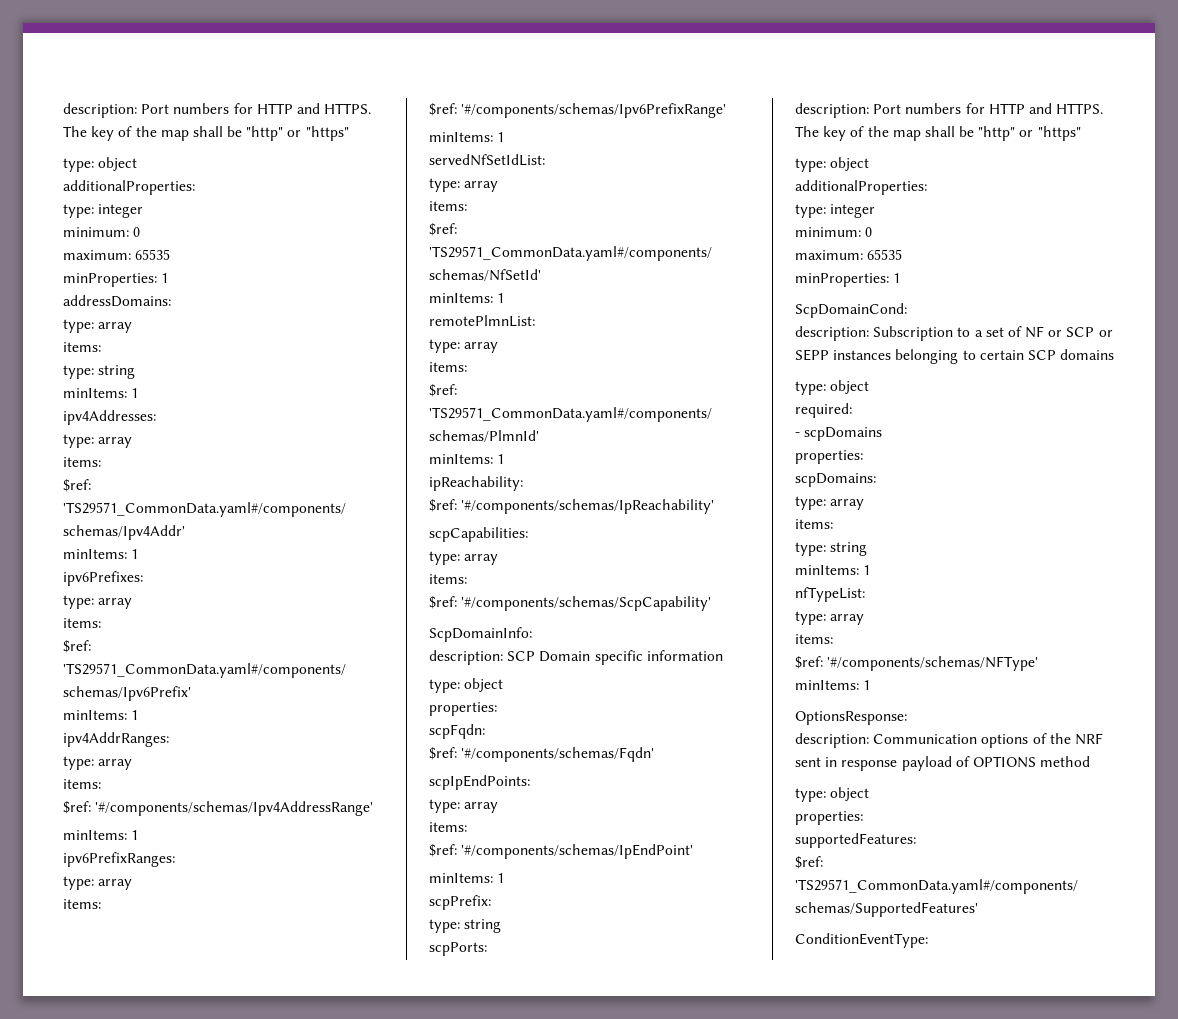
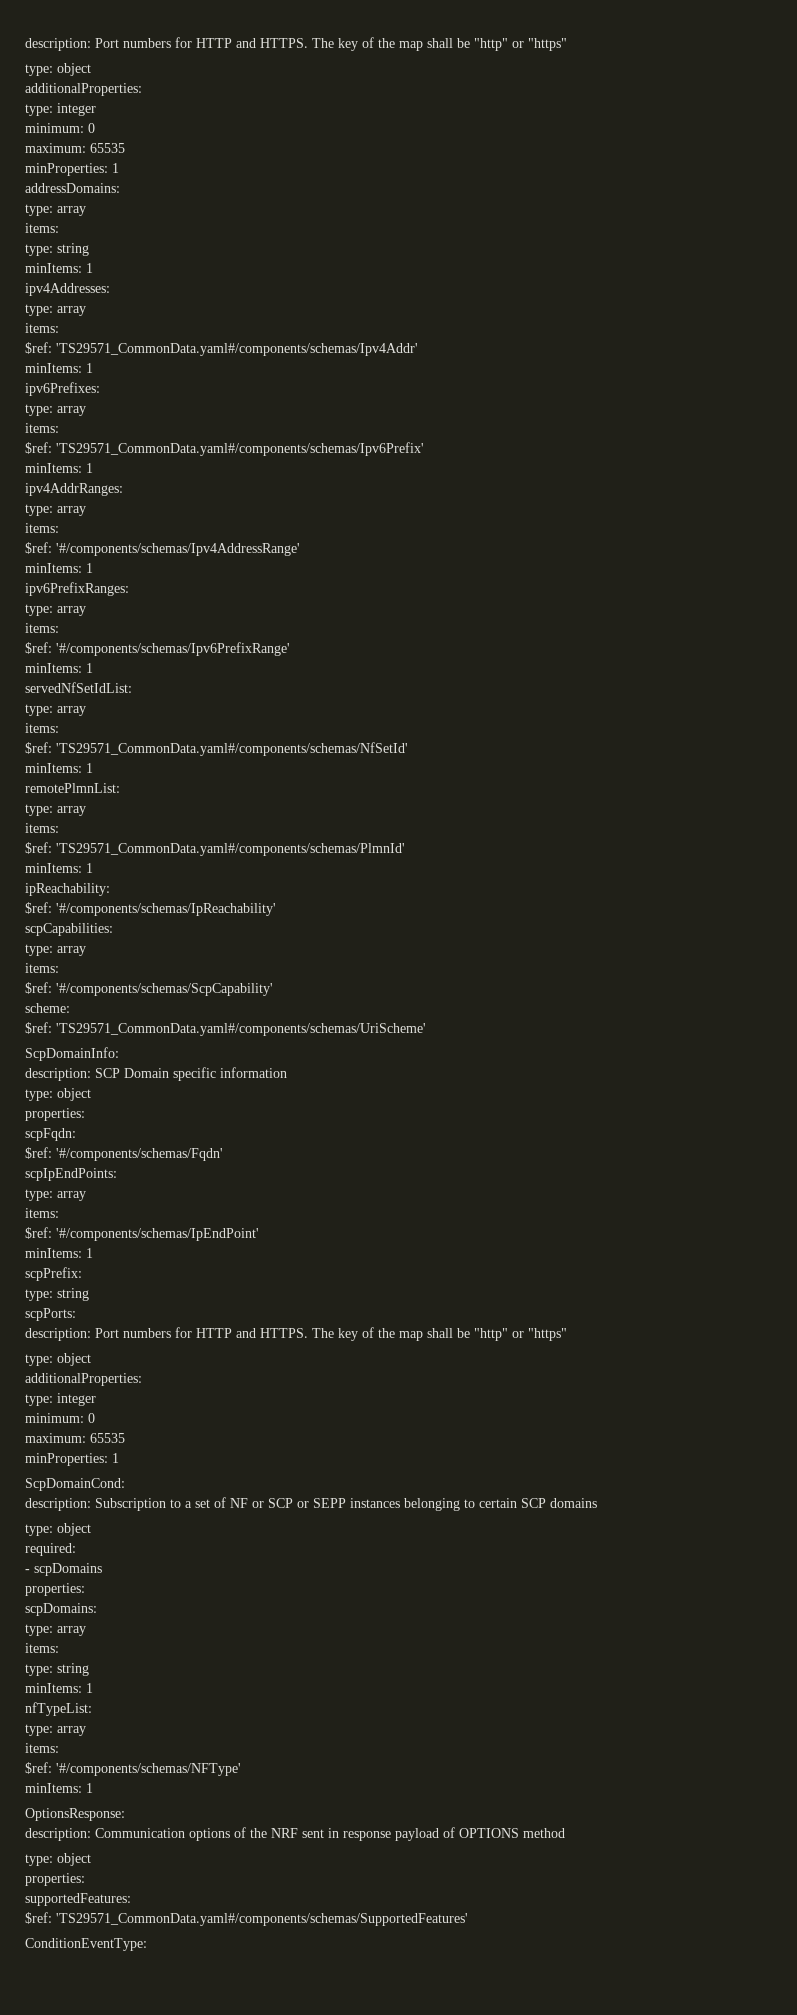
+ scheme:
+ $ref: 'TS29571_CommonData.yaml#/components/schemas/UriScheme'

